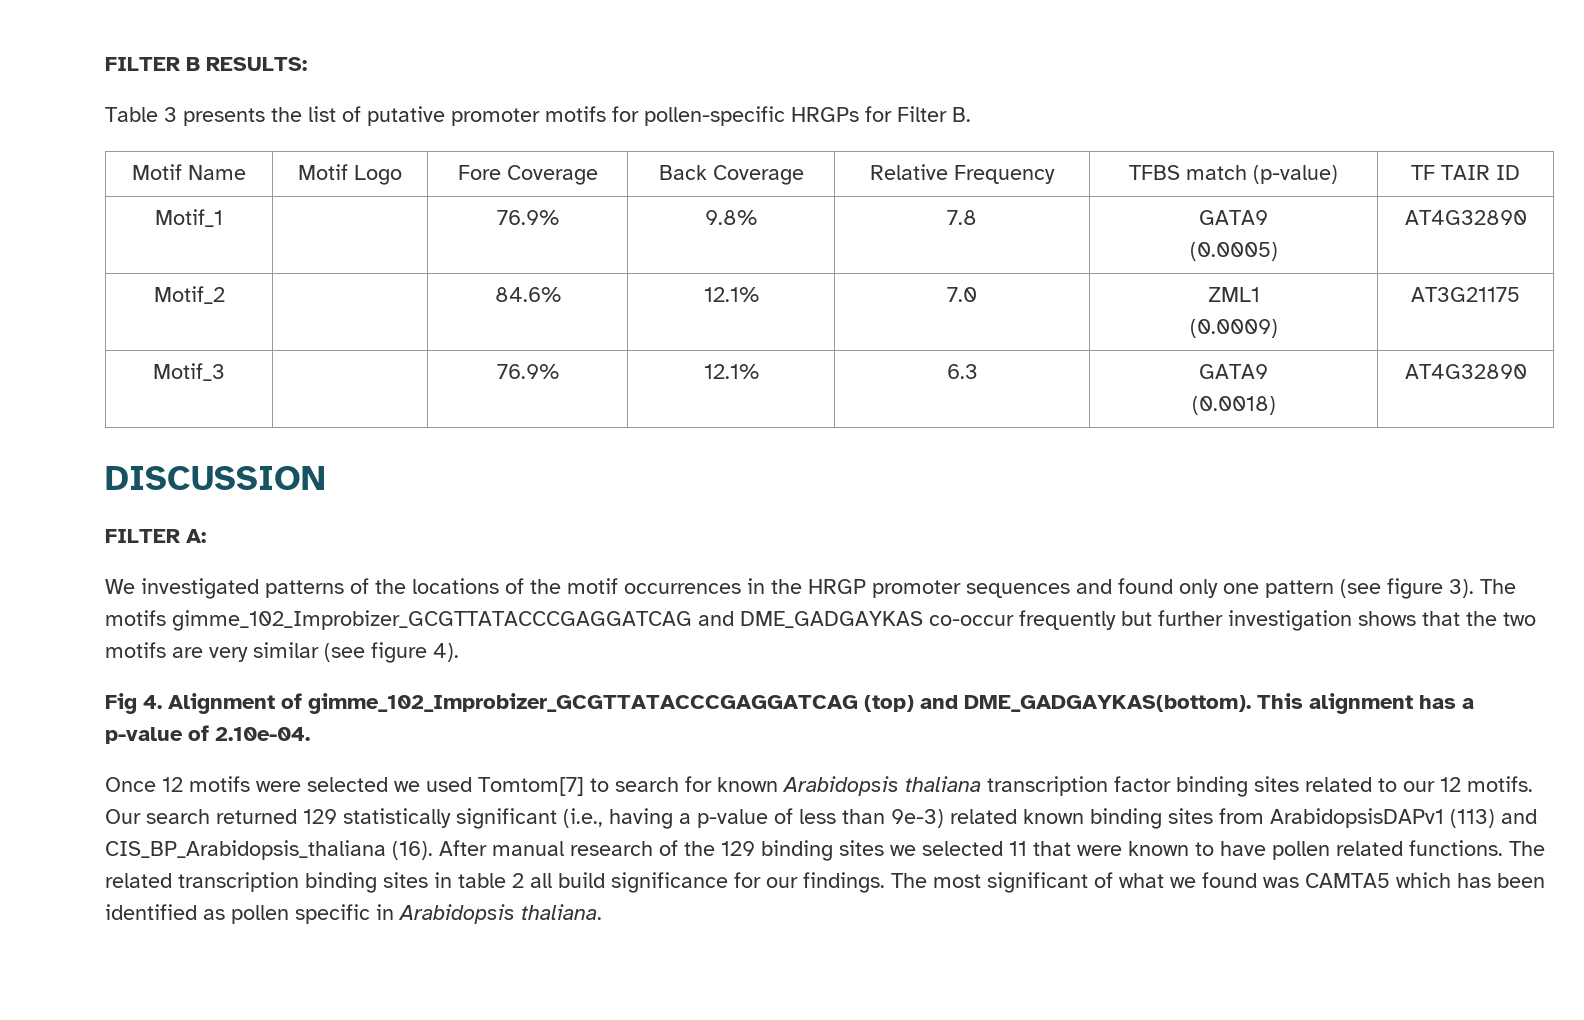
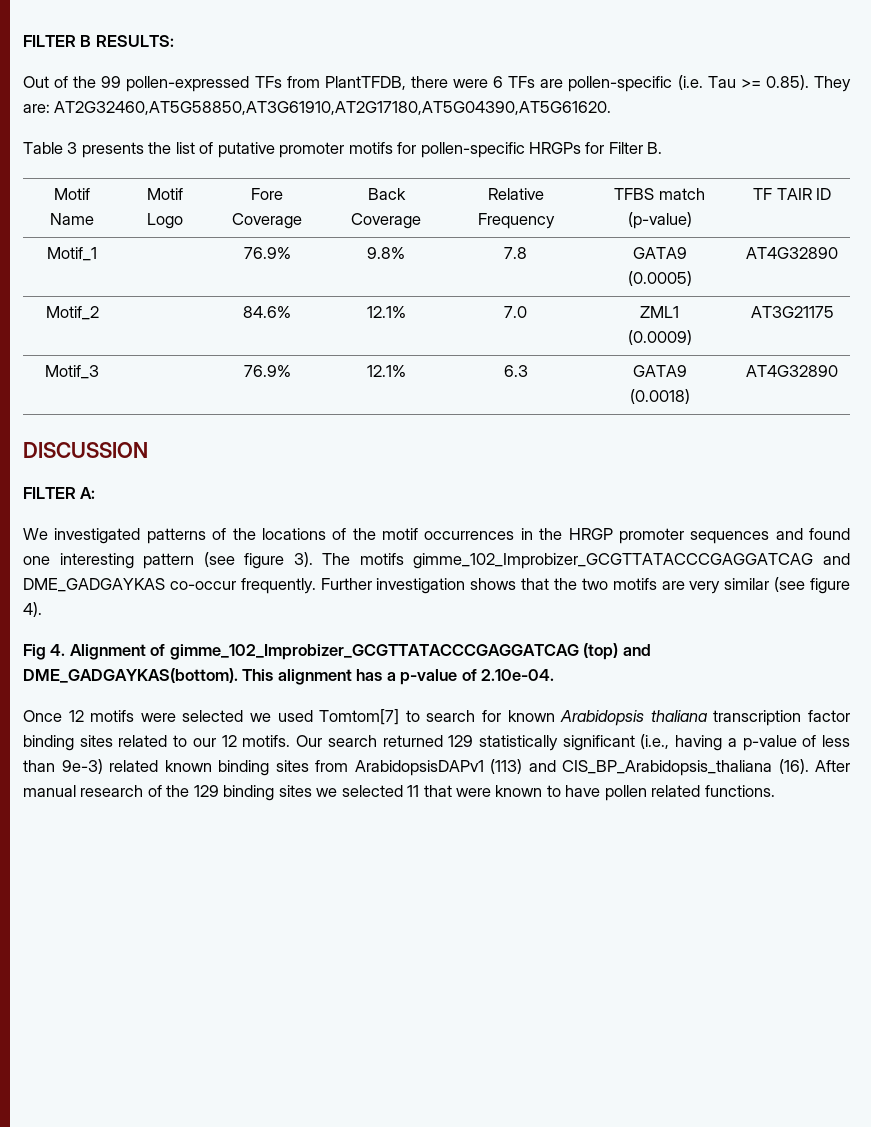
+ Out of the 99 pollen-expressed TFs from PlantTFDB, there were 6 TFs are pollen-specific (i.e. Tau >= 0.85). They are: AT2G32460,AT5G58850,AT3G61910,AT2G17180,AT5G04390,AT5G61620.
- We investigated patterns of the locations of the motif occurrences in the HRGP promoter sequences and found only one pattern (see figure 3).
+ We investigated patterns of the locations of the motif occurrences in the HRGP promoter sequences and found one interesting pattern (see figure 3).
- The motifs gimme_102_Improbizer_GCGTTATACCCGAGGATCAG and DME_GADGAYKAS co-occur frequently but further investigation shows that the two motifs are very similar (see figure 4).
+ The motifs gimme_102_Improbizer_GCGTTATACCCGAGGATCAG and DME_GADGAYKAS co-occur frequently. Further investigation shows that the two motifs are very similar (see figure 4).
- The related transcription binding sites in table 2 all build significance for our findings. The most significant of what we found was CAMTA5 which has been identified as pollen specific in Arabidopsis thaliana.

